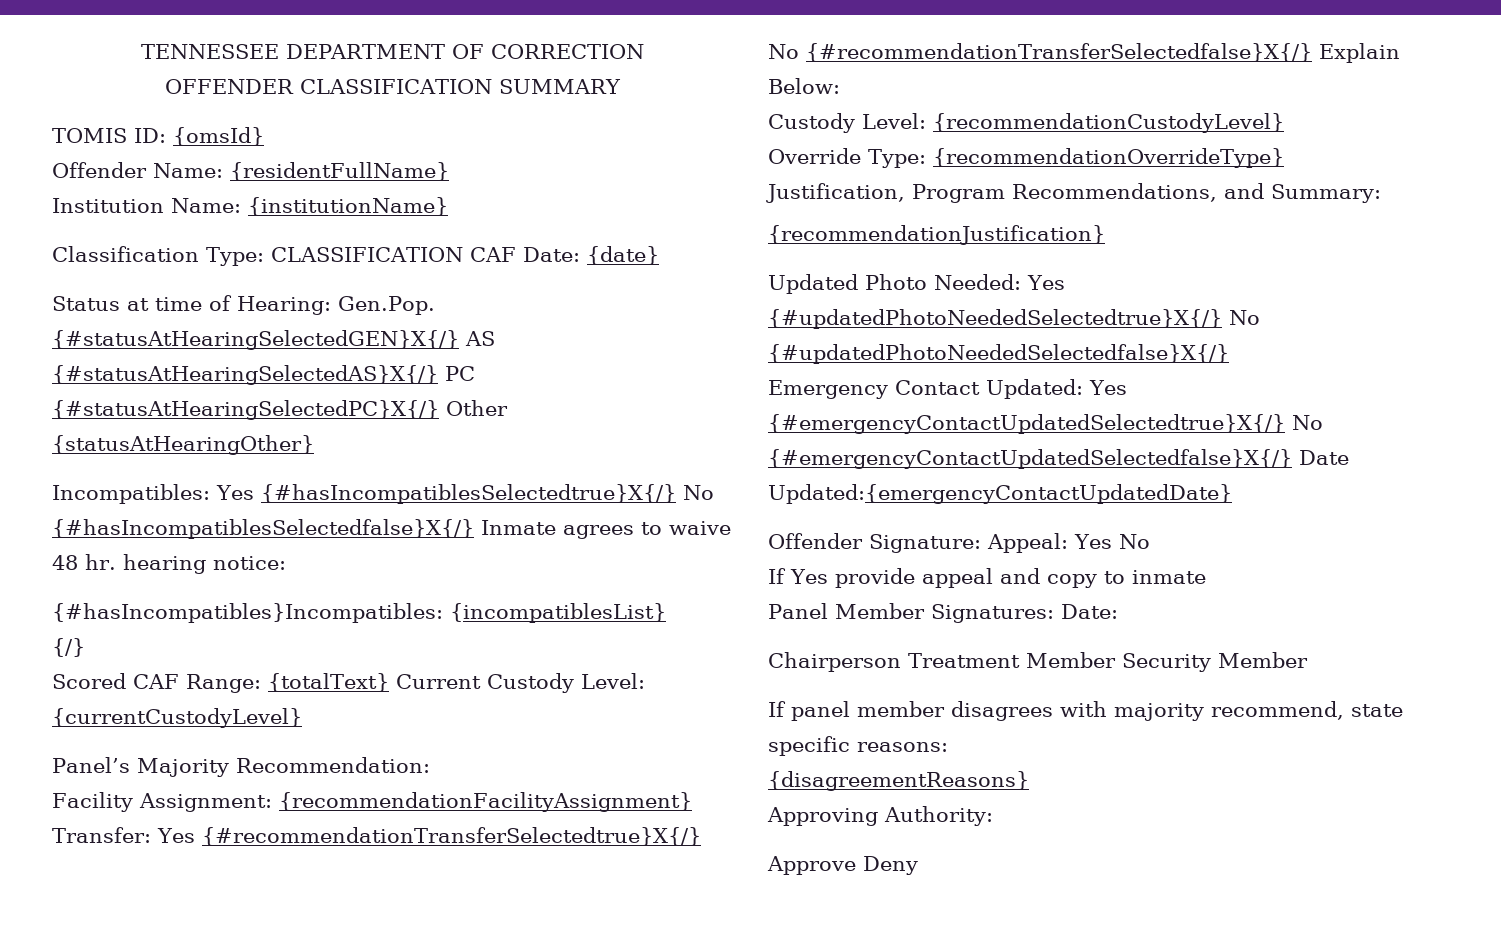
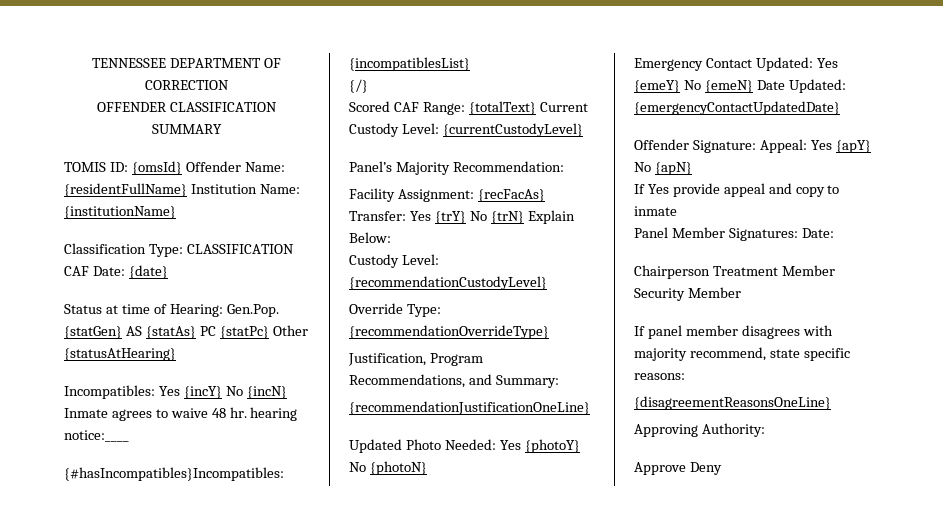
- TOMIS ID: {omsId}
- Offender Name: {residentFullName}
- Institution Name: {institutionName}
+ TOMIS ID: {omsId} Offender Name: {residentFullName} Institution Name: {institutionName}
- Status at time of Hearing: Gen.Pop. {#statusAtHearingSelectedGEN}X{/} AS {#statusAtHearingSelectedAS}X{/} PC {#statusAtHearingSelectedPC}X{/} Other {statusAtHearingOther}
+ Status at time of Hearing: Gen.Pop. {statGen} AS {statAs} PC {statPc} Other {statusAtHearing}
- Incompatibles: Yes {#hasIncompatiblesSelectedtrue}X{/} No {#hasIncompatiblesSelectedfalse}X{/} Inmate agrees to waive 48 hr. hearing notice:
+ Incompatibles: Yes {incY} No {incN} Inmate agrees to waive 48 hr. hearing notice:____
- Facility Assignment: {recommendationFacilityAssignment} Transfer: Yes {#recommendationTransferSelectedtrue}X{/} No {#recommendationTransferSelectedfalse}X{/} Explain Below:
+ Facility Assignment: {recFacAs} Transfer: Yes {trY} No {trN} Explain Below:
- {recommendationJustification}
+ {recommendationJustificationOneLine}
- Updated Photo Needed: Yes {#updatedPhotoNeededSelectedtrue}X{/} No {#updatedPhotoNeededSelectedfalse}X{/}
+ Updated Photo Needed: Yes {photoY} No {photoN}
- Emergency Contact Updated: Yes {#emergencyContactUpdatedSelectedtrue}X{/} No {#emergencyContactUpdatedSelectedfalse}X{/} Date Updated:{emergencyContactUpdatedDate}
+ Emergency Contact Updated: Yes {emeY} No {emeN} Date Updated: {emergencyContactUpdatedDate}
- Offender Signature: Appeal: Yes No
+ Offender Signature: Appeal: Yes {apY} No {apN}
- {disagreementReasons}
+ {disagreementReasonsOneLine}

